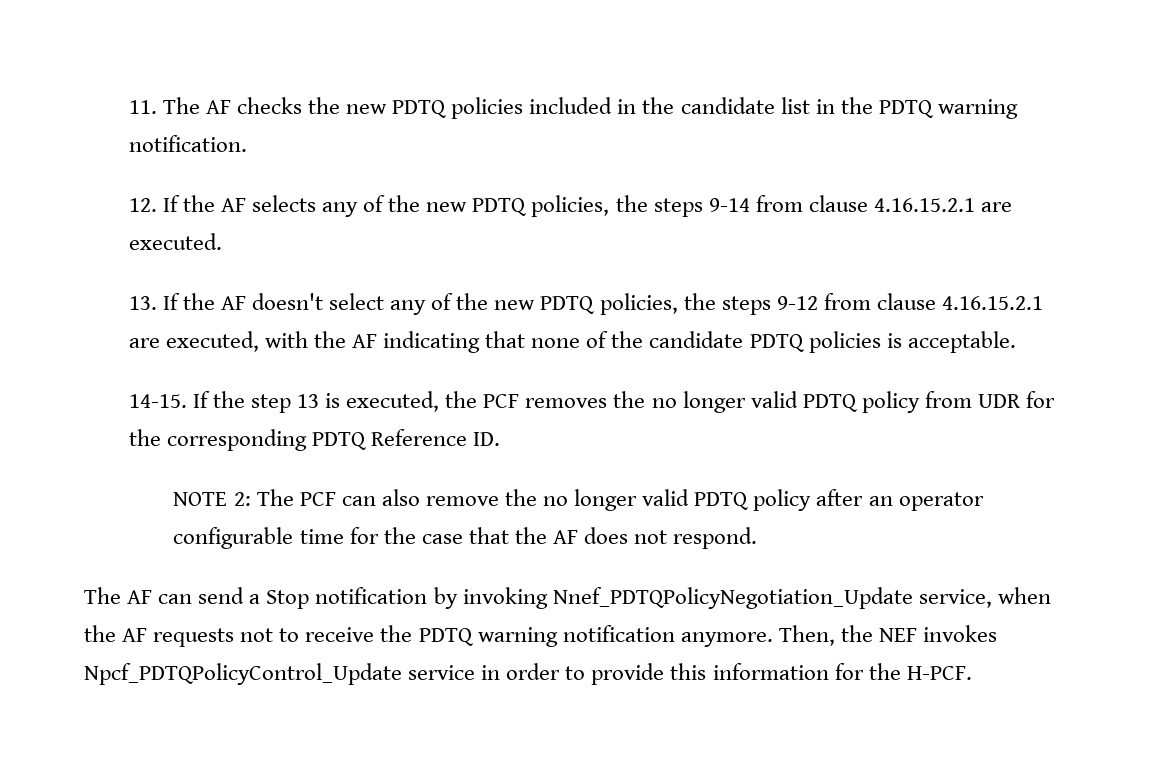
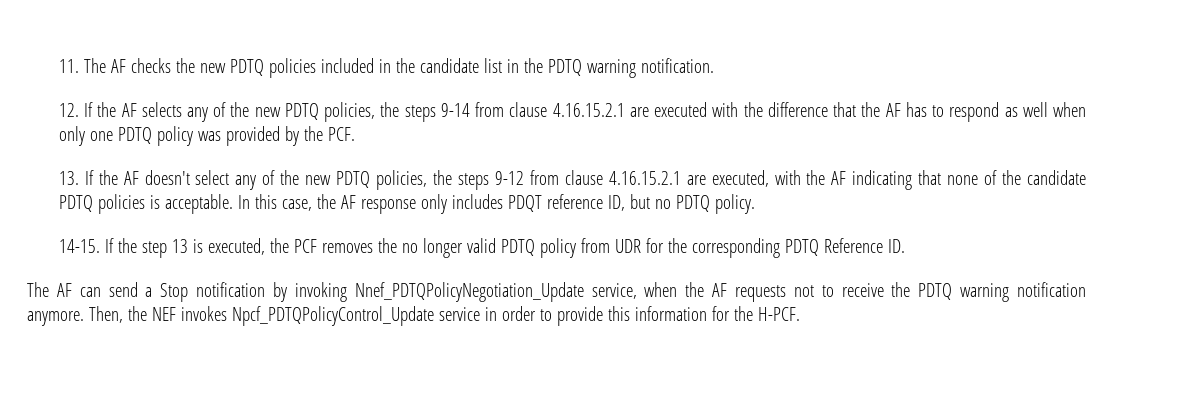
- 12. If the AF selects any of the new PDTQ policies, the steps 9-14 from clause 4.16.15.2.1 are executed.
+ 12. If the AF selects any of the new PDTQ policies, the steps 9-14 from clause 4.16.15.2.1 are executed with the difference that the AF has to respond as well when only one PDTQ policy was provided by the PCF.
+ In this case, the AF response only includes PDQT reference ID, but no PDTQ policy.
- NOTE 2: The PCF can also remove the no longer valid PDTQ policy after an operator configurable time for the case that the AF does not respond.

